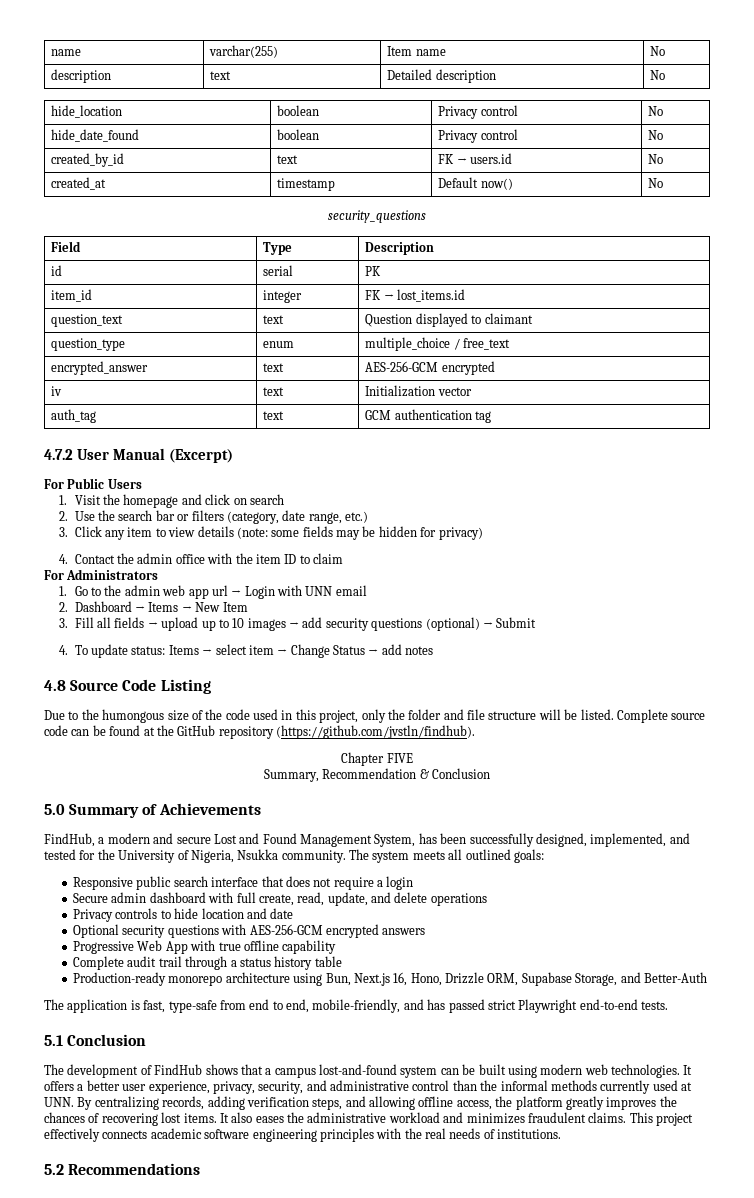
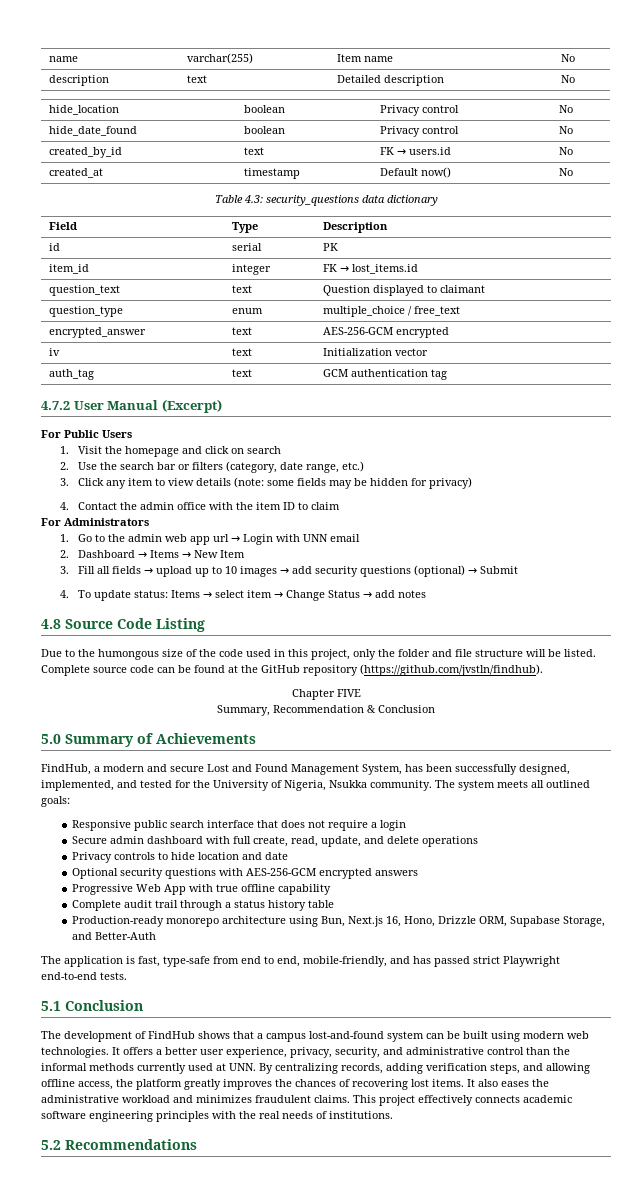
- security_questions
+ Table 4.3: security_questions data dictionary

